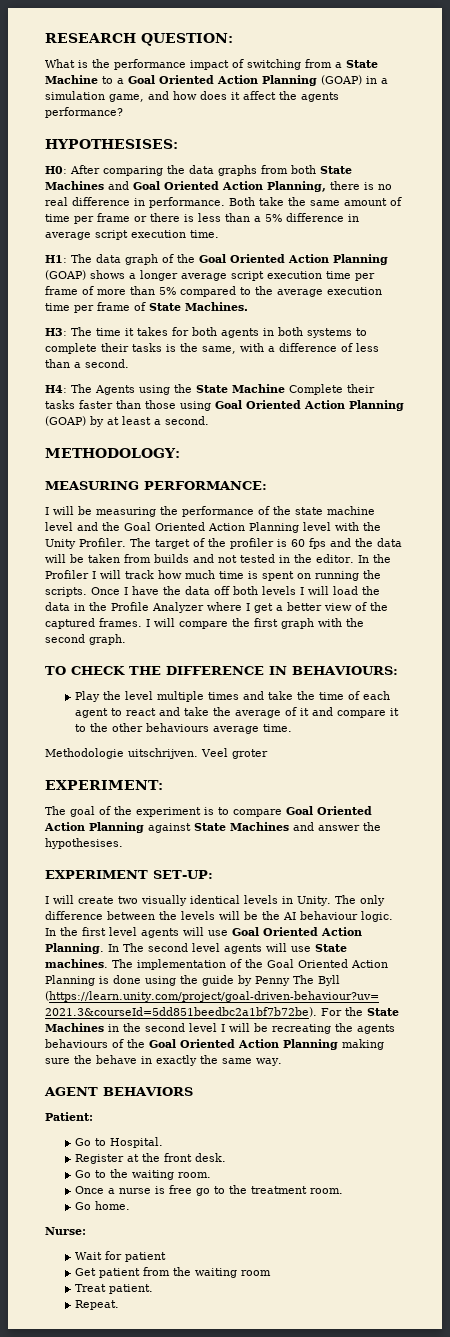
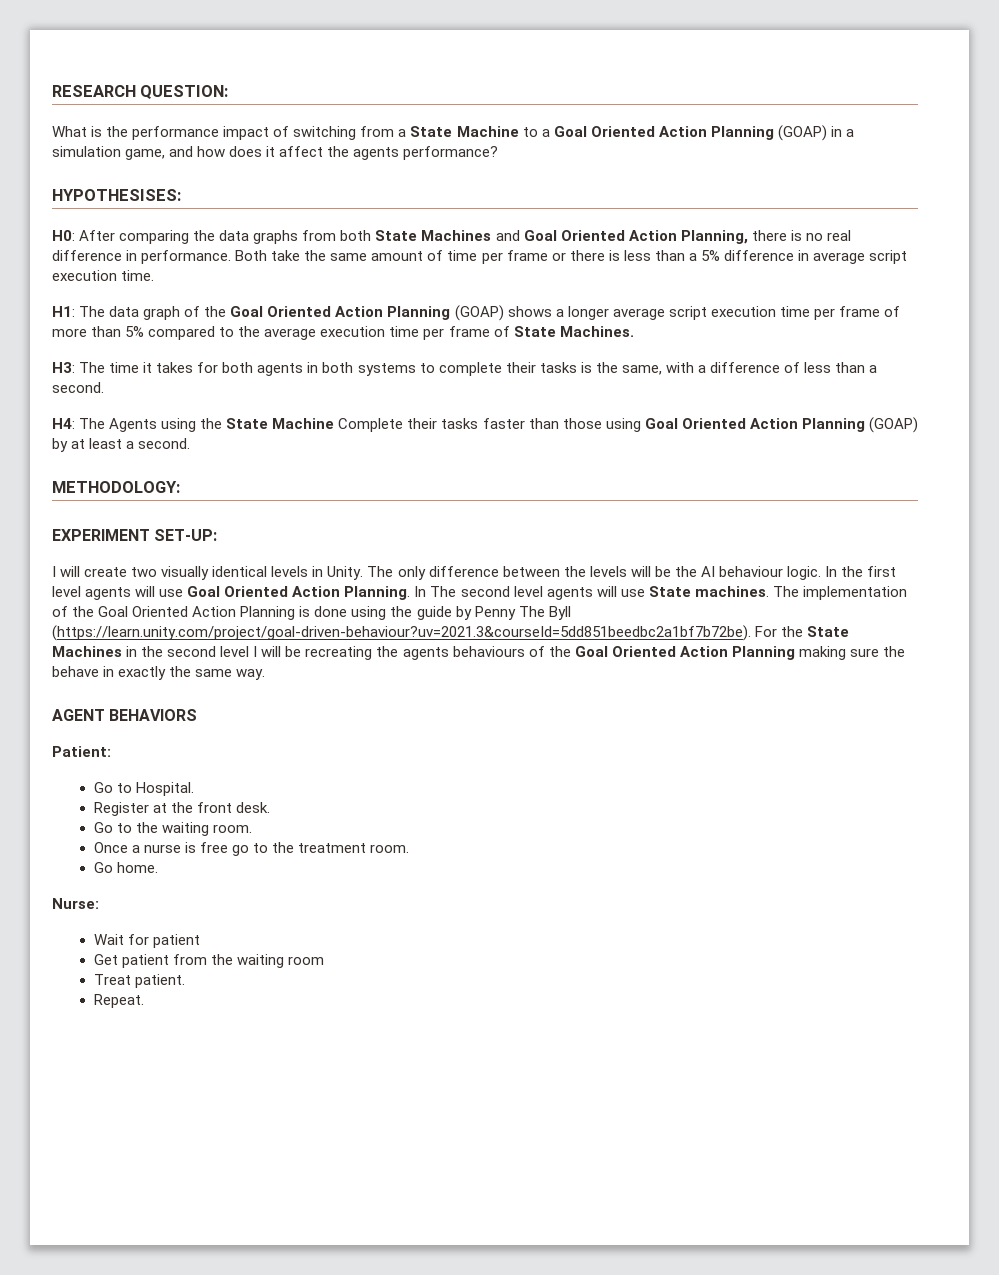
- MEASURING PERFORMANCE:
- I will be measuring the performance of the state machine level and the Goal Oriented Action Planning level with the Unity Profiler. The target of the profiler is 60 fps and the data will be taken from builds and not tested in the editor. In the Profiler I will track how much time is spent on running the scripts. Once I have the data off both levels I will load the data in the Profile Analyzer where I get a better view of the captured frames. I will compare the first graph with the second graph.
- TO CHECK THE DIFFERENCE IN BEHAVIOURS:
- Play the level multiple times and take the time of each agent to react and take the average of it and compare it to the other behaviours average time.
- Methodologie uitschrijven. Veel groter
- EXPERIMENT:
- The goal of the experiment is to compare Goal Oriented Action Planning against State Machines and answer the hypothesises.

